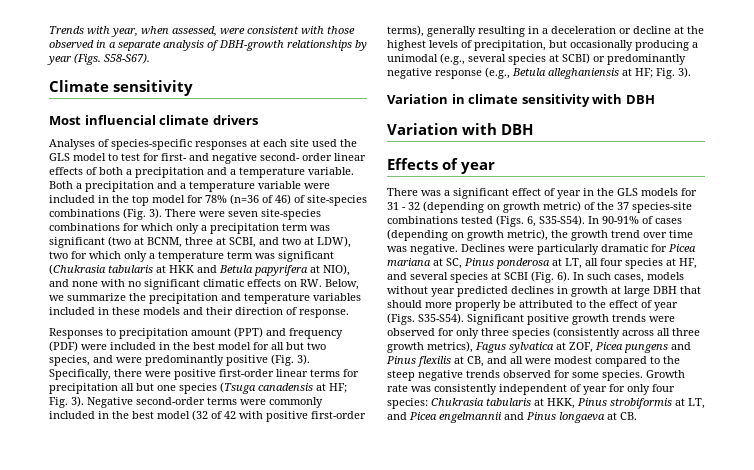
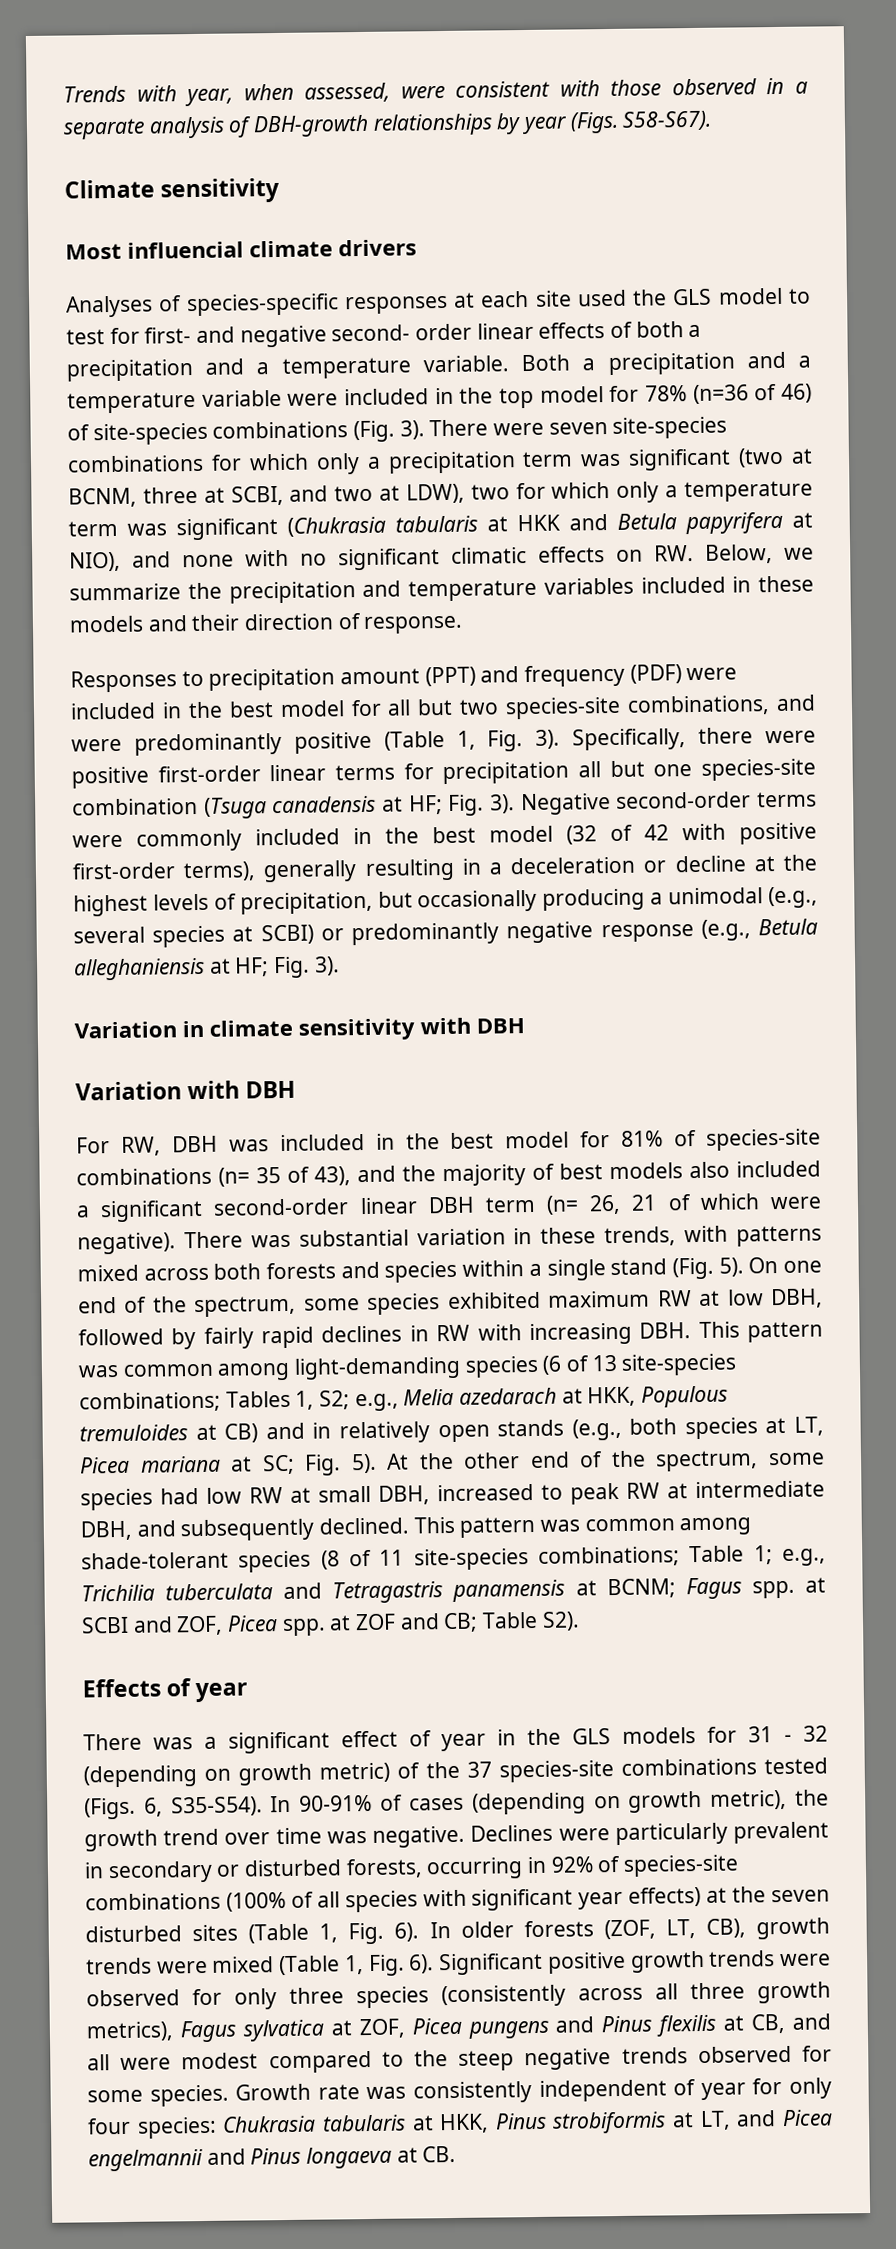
- Responses to precipitation amount (PPT) and frequency (PDF) were included in the best model for all but two species, and were predominantly positive (Fig. 3).
+ Responses to precipitation amount (PPT) and frequency (PDF) were included in the best model for all but two species-site combinations, and were predominantly positive (Table 1, Fig. 3).
- Specifically, there were positive first-order linear terms for precipitation all but one species (Tsuga canadensis at HF; Fig. 3).
+ Specifically, there were positive first-order linear terms for precipitation all but one species-site combination (Tsuga canadensis at HF; Fig. 3).
+ For RW, DBH was included in the best model for 81% of species-site combinations (n= 35 of 43), and the majority of best models also included a significant second-order linear DBH term (n= 26, 21 of which were negative). There was substantial variation in these trends, with patterns mixed across both forests and species within a single stand (Fig. 5). On one end of the spectrum, some species exhibited maximum RW at low DBH, followed by fairly rapid declines in RW with increasing DBH. This pattern was common among light-demanding species (6 of 13 site-species combinations; Tables 1, S2; e.g., Melia azedarach at HKK, Populous tremuloides at CB) and in relatively open stands (e.g., both species at LT, Picea mariana at SC; Fig. 5). At the other end of the spectrum, some species had low RW at small DBH, increased to peak RW at intermediate DBH, and subsequently declined. This pattern was common among shade-tolerant species (8 of 11 site-species combinations; Table 1; e.g., Trichilia tuberculata and Tetragastris panamensis at BCNM; Fagus spp. at SCBI and ZOF, Picea spp. at ZOF and CB; Table S2).
- Declines were particularly dramatic for Picea mariana at SC, Pinus ponderosa at LT, all four species at HF, and several species at SCBI (Fig. 6). In such cases, models without year predicted declines in growth at large DBH that should more properly be attributed to the effect of year (Figs. S35-S54).
+ Declines were particularly prevalent in secondary or disturbed forests, occurring in 92% of species-site combinations (100% of all species with significant year effects) at the seven disturbed sites (Table 1, Fig. 6). In older forests (ZOF, LT, CB), growth trends were mixed (Table 1, Fig. 6).

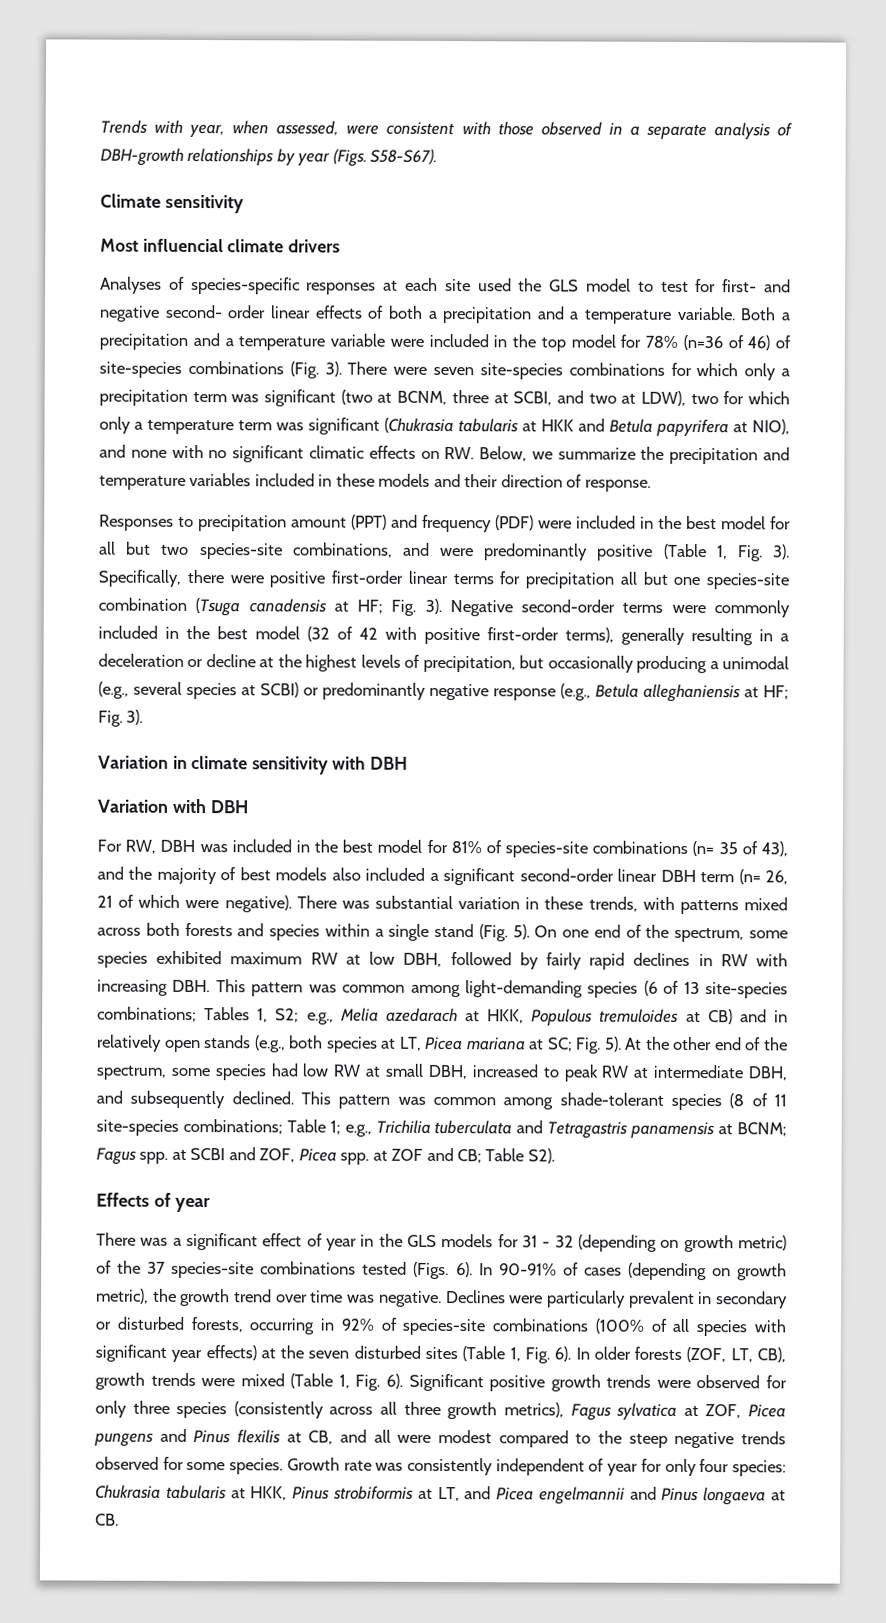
- There was a significant effect of year in the GLS models for 31 - 32 (depending on growth metric) of the 37 species-site combinations tested (Figs. 6, S35-S54).
+ There was a significant effect of year in the GLS models for 31 - 32 (depending on growth metric) of the 37 species-site combinations tested (Figs. 6).

